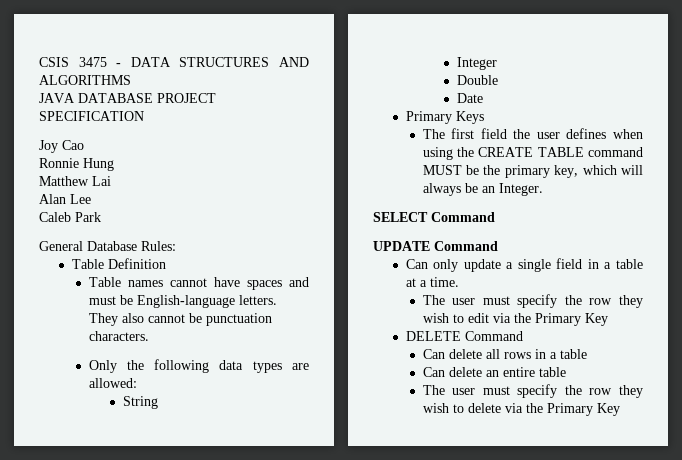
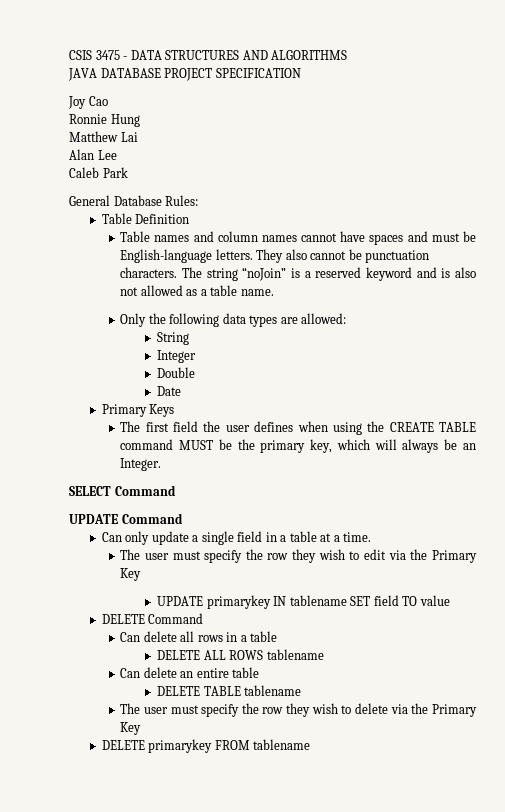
- Table names cannot have spaces and must be English-language letters.
+ Table names and column names cannot have spaces and must be English-language letters.
+ The string “noJoin” is a reserved keyword and is also not allowed as a table name.
+ UPDATE primarykey IN tablename SET field TO value
+ DELETE ALL ROWS tablename
+ DELETE TABLE tablename
+ DELETE primarykey FROM tablename

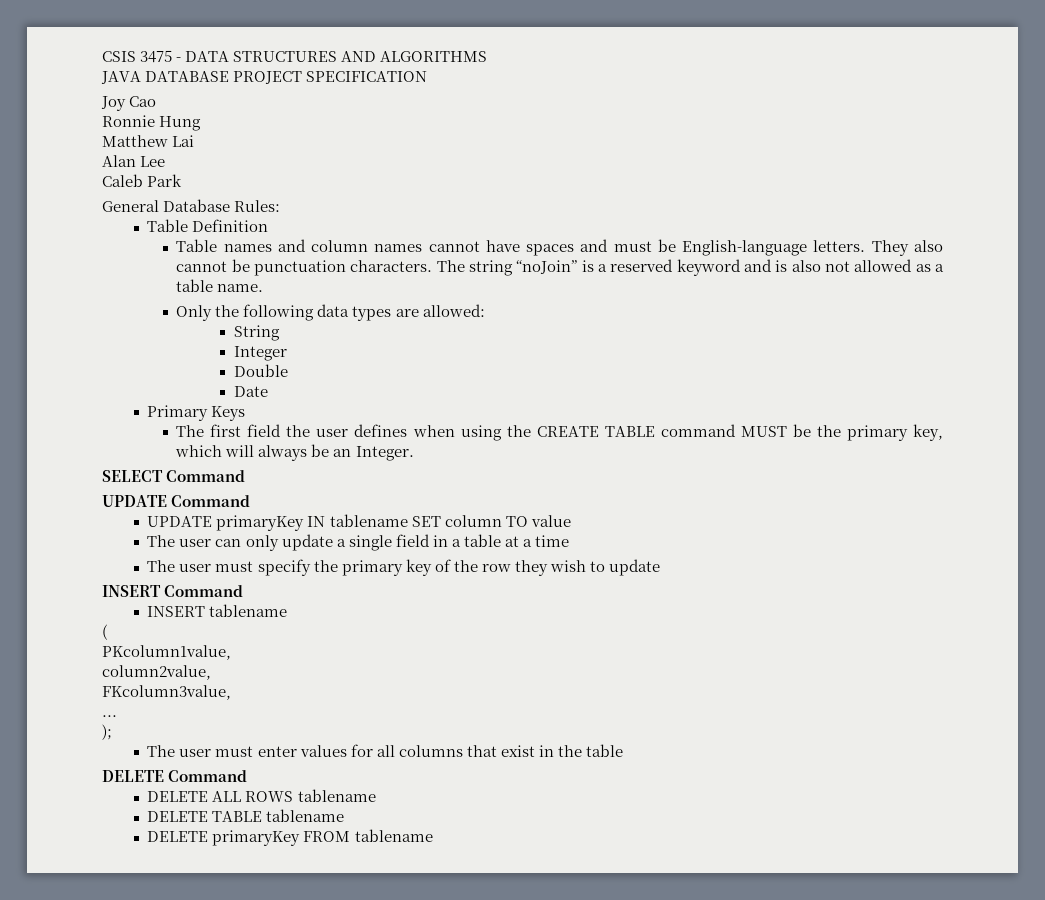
- Can only update a single field in a table at a time.
- The user must specify the row they wish to edit via the Primary Key
- UPDATE primarykey IN tablename SET field TO value
+ UPDATE primaryKey IN tablename SET column TO value
+ The user can only update a single field in a table at a time
+ The user must specify the primary key of the row they wish to update
+ INSERT Command
+ INSERT tablename
+ (
+ PKcolumn1value,
+ column2value,
+ FKcolumn3value,
+ ...
+ );
+ The user must enter values for all columns that exist in the table
  DELETE Command
- Can delete all rows in a table
  DELETE ALL ROWS tablename
- Can delete an entire table
  DELETE TABLE tablename
- The user must specify the row they wish to delete via the Primary Key
- DELETE primarykey FROM tablename
+ DELETE primaryKey FROM tablename

